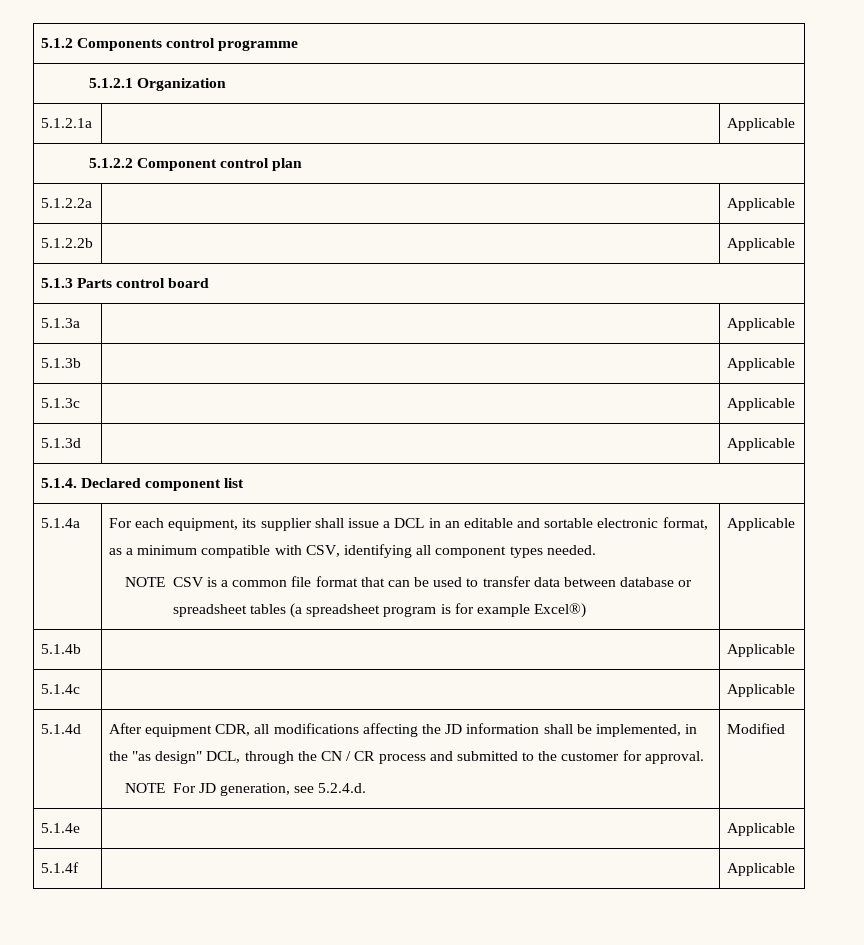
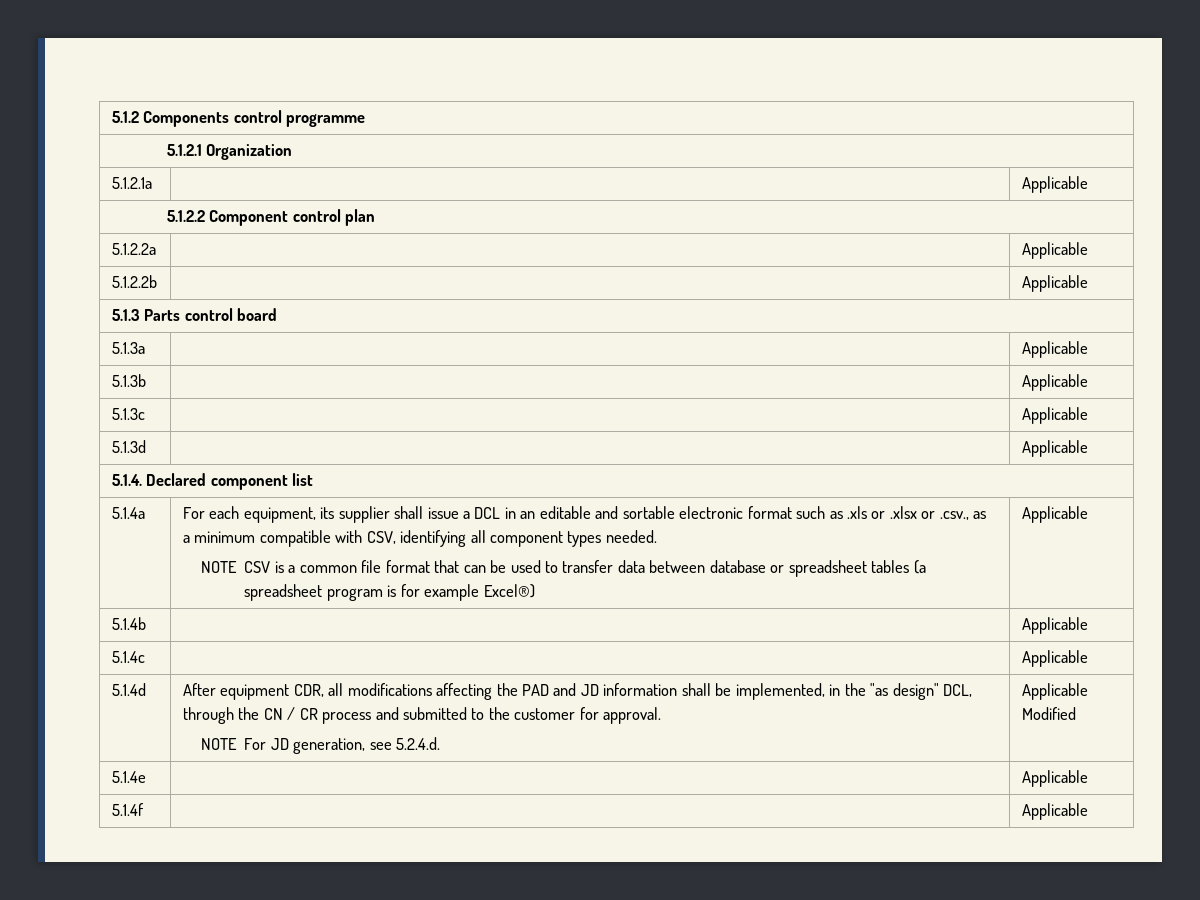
- For each equipment, its supplier shall issue a DCL in an editable and sortable electronic format, as a minimum compatible with CSV, identifying all component types needed.
+ For each equipment, its supplier shall issue a DCL in an editable and sortable electronic format such as .xls or .xlsx or .csv., as a minimum compatible with CSV, identifying all component types needed.
- After equipment CDR, all modifications affecting the JD information shall be implemented, in the "as design" DCL, through the CN / CR process and submitted to the customer for approval.
+ After equipment CDR, all modifications affecting the PAD and JD information shall be implemented, in the "as design" DCL, through the CN / CR process and submitted to the customer for approval.
- Modified
+ Applicable Modified

